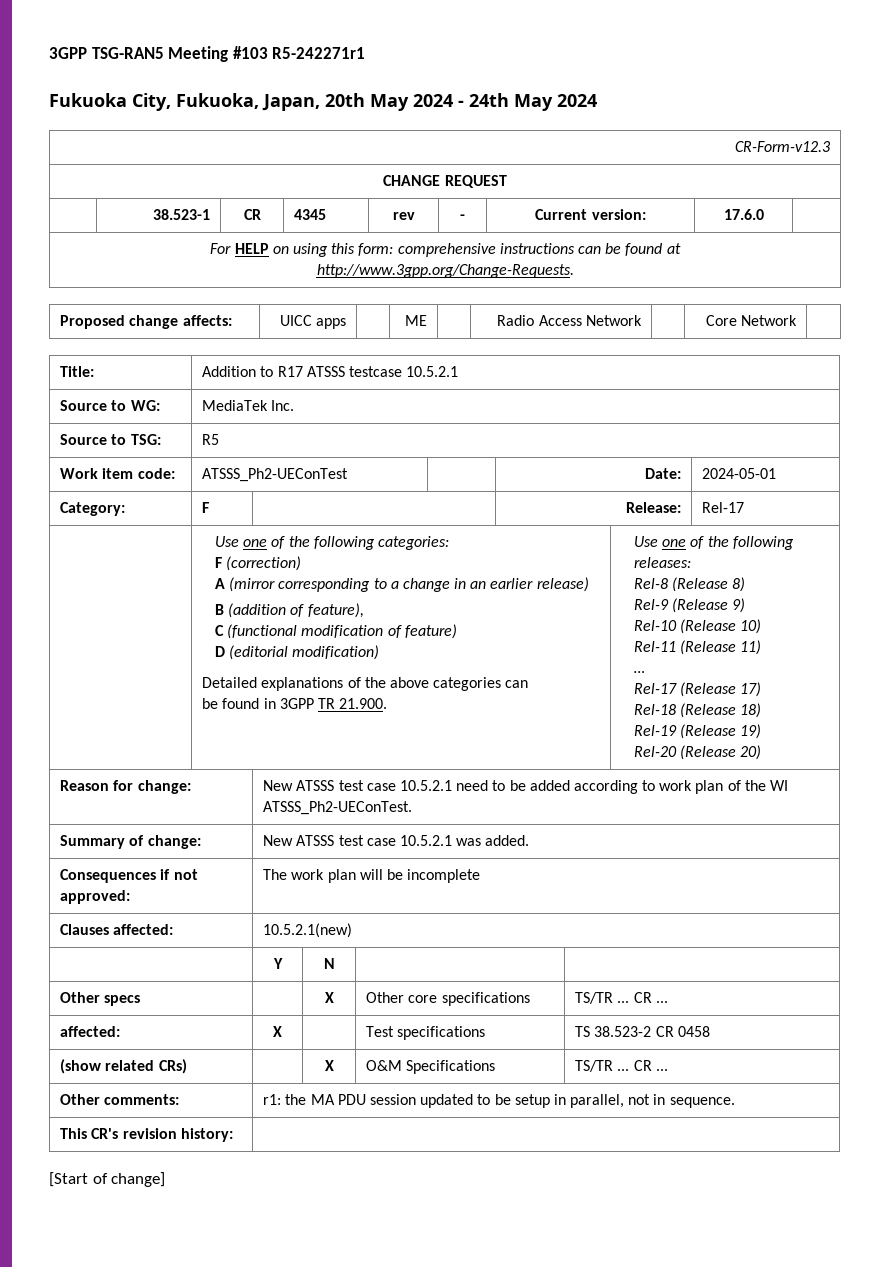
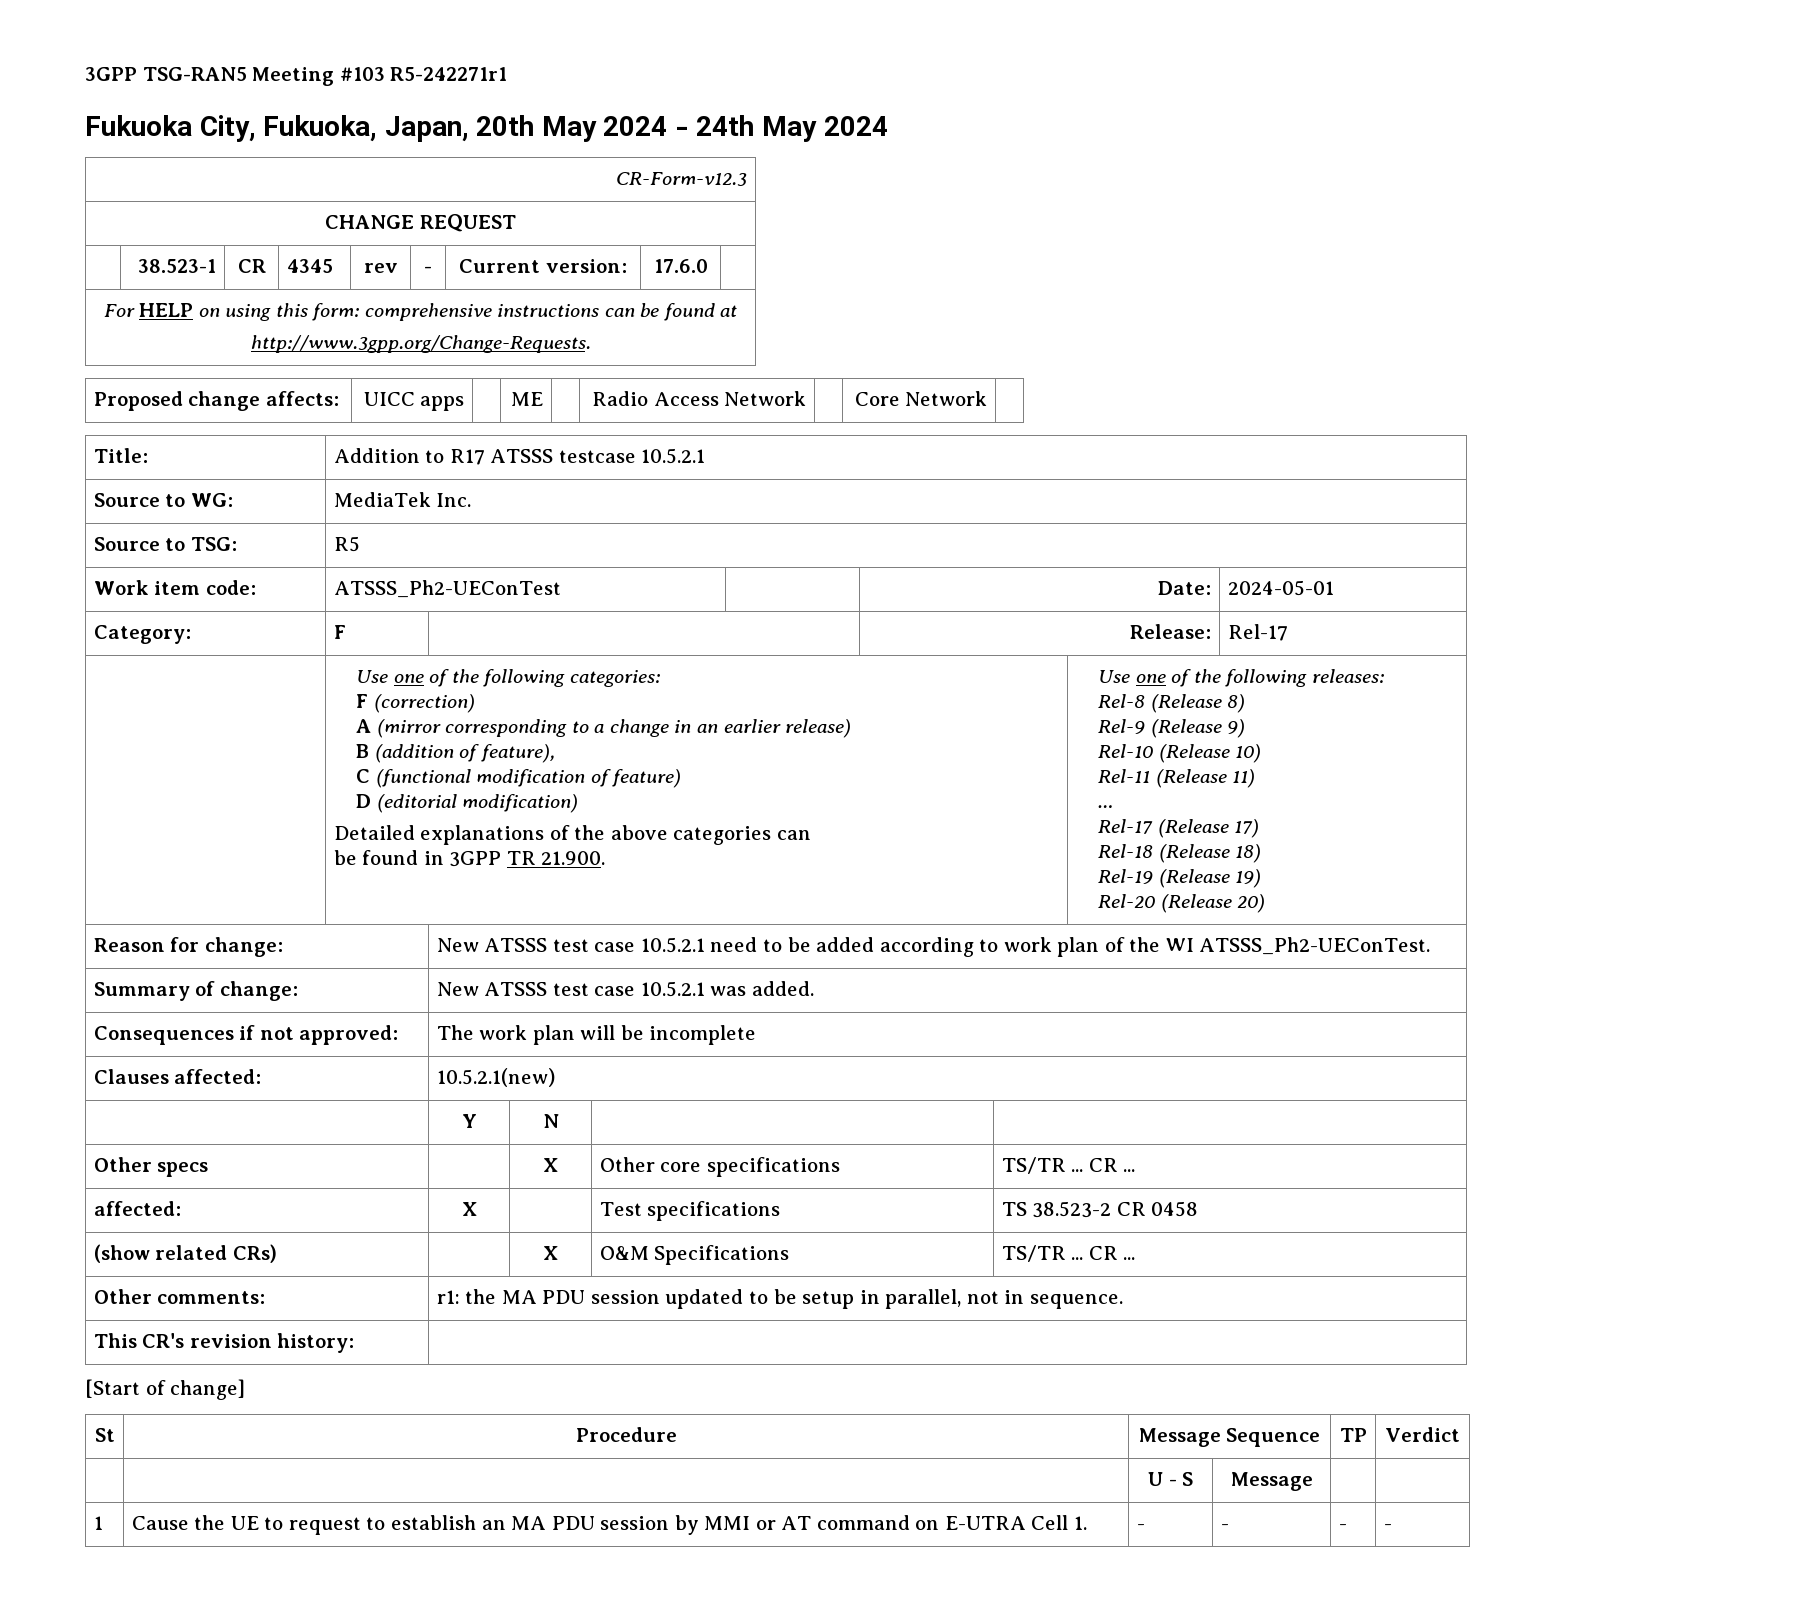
+ St | Procedure | Message Sequence | TP | Verdict
+ | | U - S | Message | |
+ 1 | Cause the UE to request to establish an MA PDU session by MMI or AT command on E-UTRA Cell 1. | - | - | - | -

